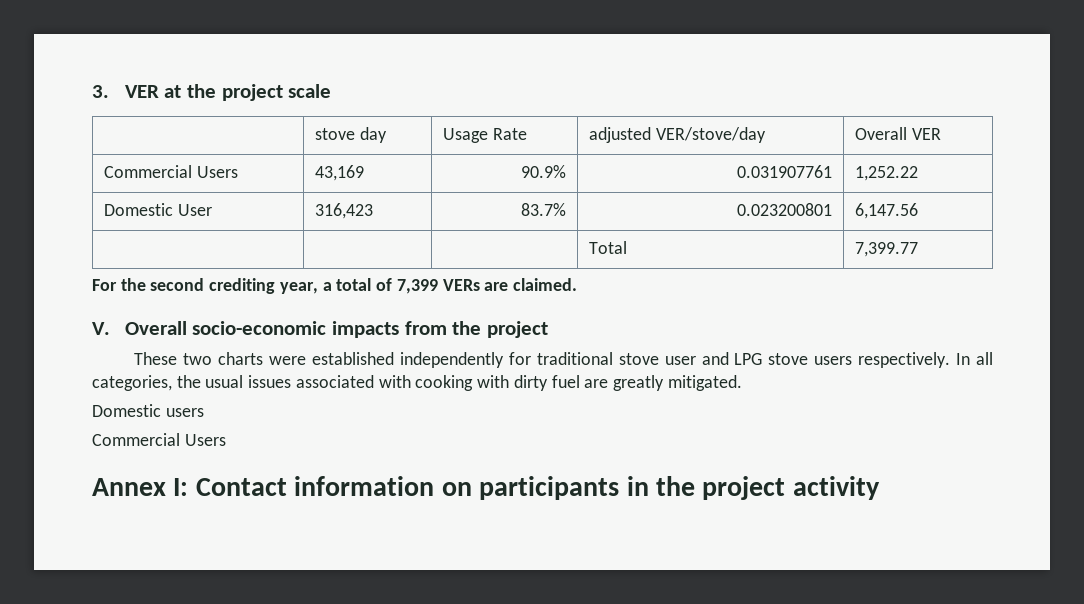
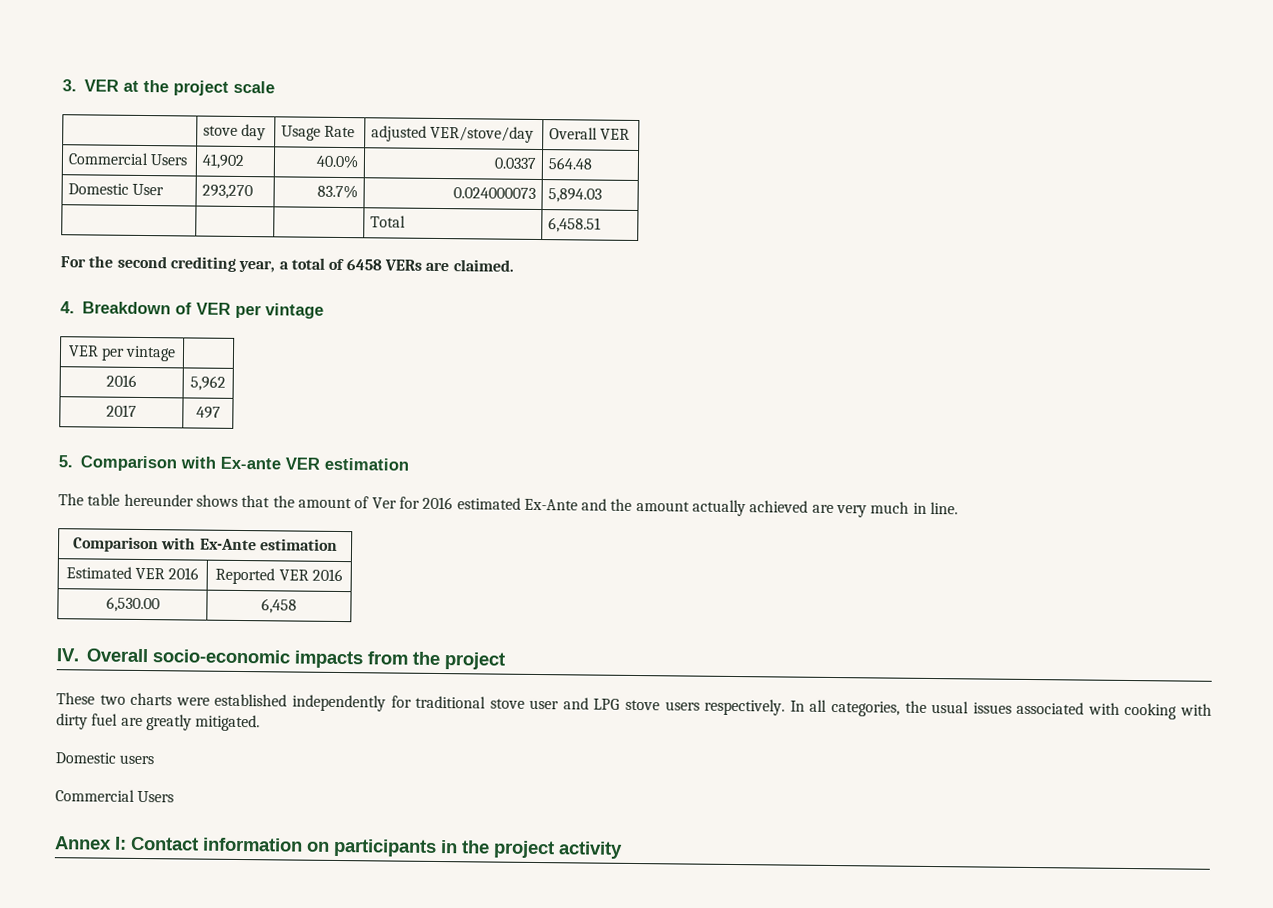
- Commercial Users | 43,169 | 90.9% | 0.031907761 | 1,252.22
+ Commercial Users | 41,902 | 40.0% | 0.0337 | 564.48
- Domestic User | 316,423 | 83.7% | 0.023200801 | 6,147.56
+ Domestic User | 293,270 | 83.7% | 0.024000073 | 5,894.03
- | | | Total | 7,399.77
+ | | | Total | 6,458.51
- For the second crediting year, a total of 7,399 VERs are claimed.
+ For the second crediting year, a total of 6458 VERs are claimed.
- V. Overall socio-economic impacts from the project
+ 4. Breakdown of VER per vintage
+ VER per vintage |
+ 2016 | 5,962
+ 2017 | 497
+ 5. Comparison with Ex-ante VER estimation
+ The table hereunder shows that the amount of Ver for 2016 estimated Ex-Ante and the amount actually achieved are very much in line.
+ Comparison with Ex-Ante estimation
+ Estimated VER 2016 | Reported VER 2016
+ 6,530.00 | 6,458
+ IV. Overall socio-economic impacts from the project

